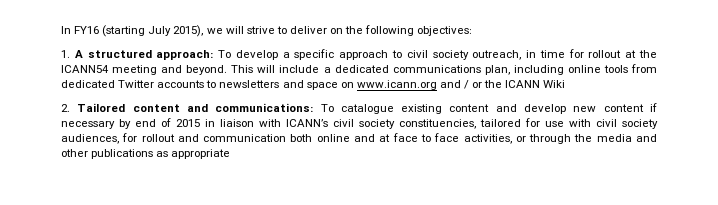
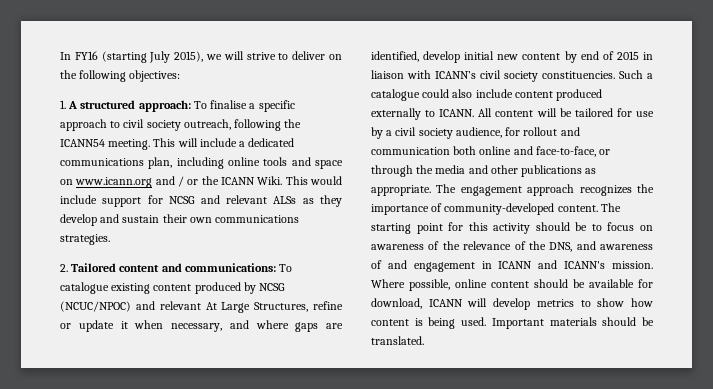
- 1. A structured approach: To develop a specific approach to civil society outreach, in time for rollout at the ICANN54 meeting and beyond.
+ 1. A structured approach: To finalise a specific approach to civil society outreach, following the ICANN54 meeting.
- This will include a dedicated communications plan, including online tools from dedicated Twitter accounts to newsletters and space on www.icann.org and / or the ICANN Wiki
+ This will include a dedicated communications plan, including online tools and space on www.icann.org and / or the ICANN Wiki. This would include support for NCSG and relevant ALSs as they develop and sustain their own communications strategies.
- 2. Tailored content and communications: To catalogue existing content and develop new content if necessary by end of 2015 in liaison with ICANN’s civil society constituencies, tailored for use with civil society audiences, for rollout and communication both online and at face to face activities, or through the media and other publications as appropriate
+ 2. Tailored content and communications: To catalogue existing content produced by NCSG (NCUC/NPOC) and relevant At Large Structures, refine or update it when necessary, and where gaps are identified, develop initial new content by end of 2015 in liaison with ICANN’s civil society constituencies. Such a catalogue could also include content produced externally to ICANN. All content will be tailored for use by a civil society audience, for rollout and communication both online and face-to-face, or through the media and other publications as appropriate. The engagement approach recognizes the importance of community-developed content. The starting point for this activity should be to focus on awareness of the relevance of the DNS, and awareness of and engagement in ICANN and ICANN's mission. Where possible, online content should be available for download, ICANN will develop metrics to show how content is being used. Important materials should be translated.

